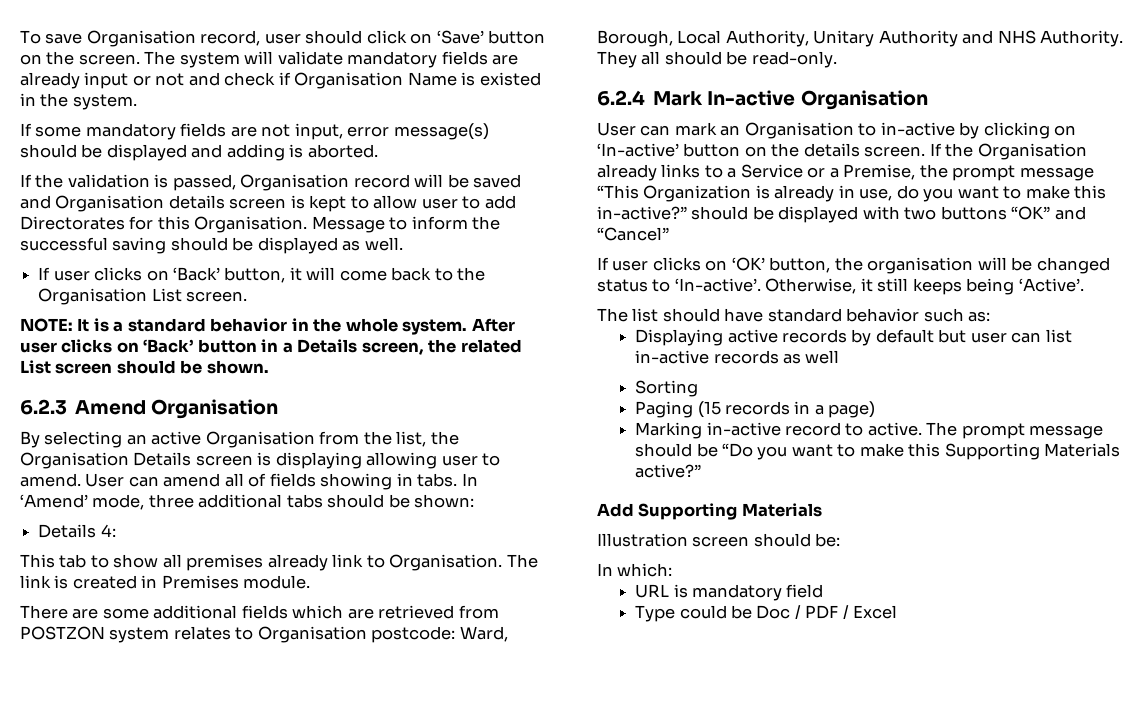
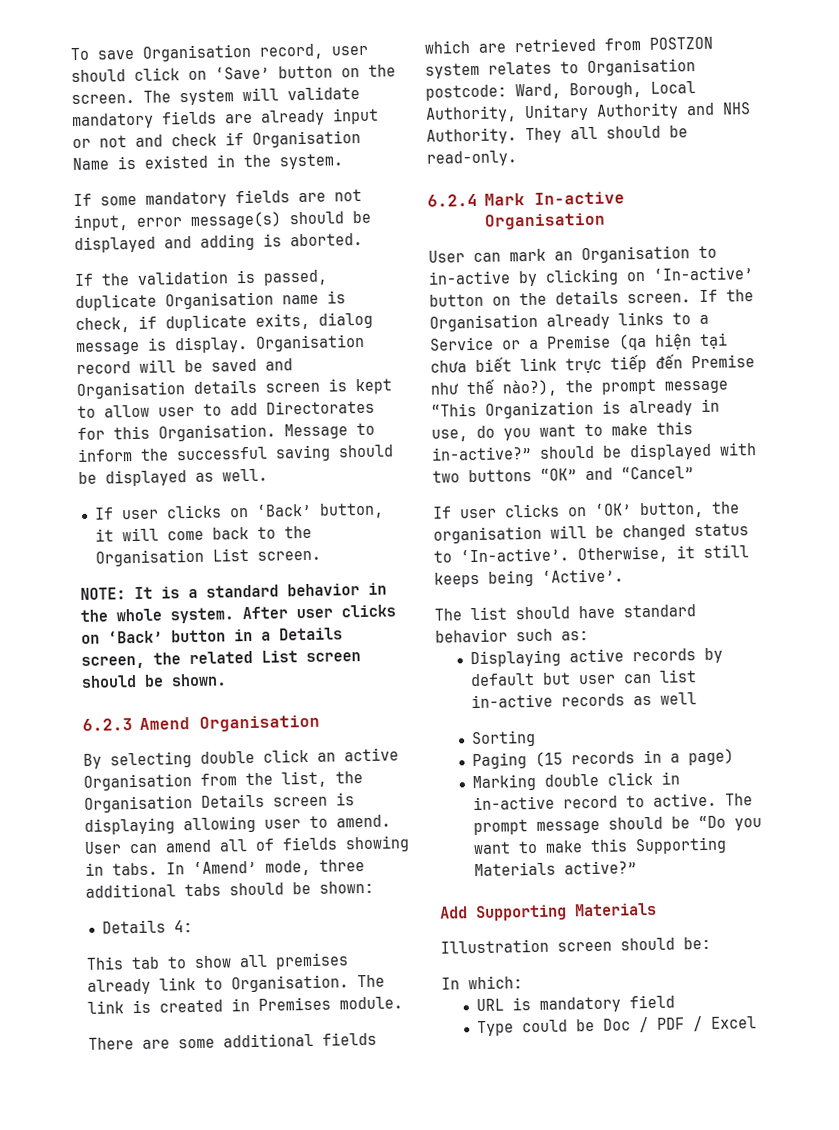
- If the validation is passed, Organisation record will be saved and Organisation details screen is kept to allow user to add Directorates for this Organisation.
+ If the validation is passed, duplicate Organisation name is check, if duplicate exits, dialog message is display. Organisation record will be saved and Organisation details screen is kept to allow user to add Directorates for this Organisation.
- By selecting an active Organisation from the list, the Organisation Details screen is displaying allowing user to amend.
+ By selecting double click an active Organisation from the list, the Organisation Details screen is displaying allowing user to amend.
- If the Organisation already links to a Service or a Premise, the prompt message “This Organization is already in use, do you want to make this in-active?” should be displayed with two buttons “OK” and “Cancel”
+ If the Organisation already links to a Service or a Premise (qa hiện tại chưa biết link trực tiếp đến Premise như thế nào?), the prompt message “This Organization is already in use, do you want to make this in-active?” should be displayed with two buttons “OK” and “Cancel”
- Marking in-active record to active.
+ Marking double click in in-active record to active.

